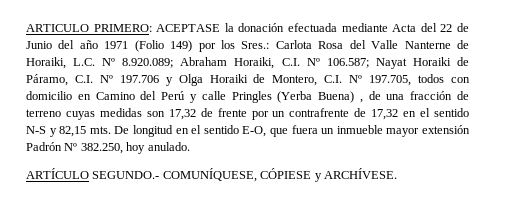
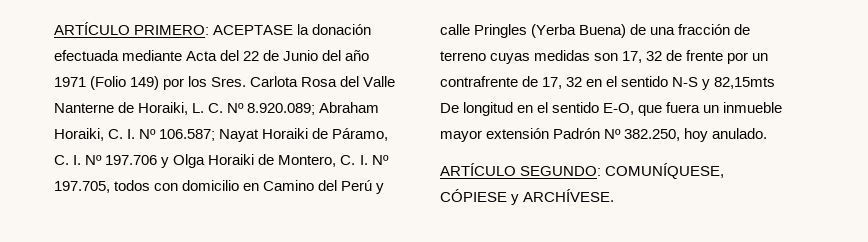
- ARTICULO PRIMERO:
+ ARTÍCULO PRIMERO:
- ACEPTASE la donación efectuada mediante Acta del 22 de Junio del año 1971 (Folio 149) por los Sres.:
+ ACEPTASE la donación efectuada mediante Acta del 22 de Junio del año 1971 (Folio 149) por los Sres.
- Carlota Rosa del Valle Nanterne de Horaiki, L.C. Nº 8.920.089;
+ Carlota Rosa del Valle Nanterne de Horaiki, L. C. Nº 8.920.089;
- Abraham Horaiki, C.I. Nº 106.587;
+ Abraham Horaiki, C. I. Nº 106.587;
- Nayat Horaiki de Páramo, C.I. Nº 197.706 y Olga Horaiki de Montero, C.I. Nº 197.705, todos con domicilio en Camino del Perú y calle Pringles (Yerba Buena) , de una fracción de terreno cuyas medidas son 17,32 de frente por un contrafrente de 17,32 en el sentido N-S y 82,15 mts. De longitud en el sentido E-O, que fuera un inmueble mayor extensión Padrón Nº 382.250, hoy anulado.
+ Nayat Horaiki de Páramo, C. I. Nº 197.706 y Olga Horaiki de Montero, C. I. Nº 197.705, todos con domicilio en Camino del Perú y calle Pringles (Yerba Buena) de una fracción de terreno cuyas medidas son 17, 32 de frente por un contrafrente de 17, 32 en el sentido N-S y 82,15mts De longitud en el sentido E-O, que fuera un inmueble mayor extensión Padrón Nº 382.250, hoy anulado.
- ARTÍCULO SEGUNDO.- COMUNÍQUESE, CÓPIESE y ARCHÍVESE.
+ ARTÍCULO SEGUNDO: COMUNÍQUESE, CÓPIESE y ARCHÍVESE.

